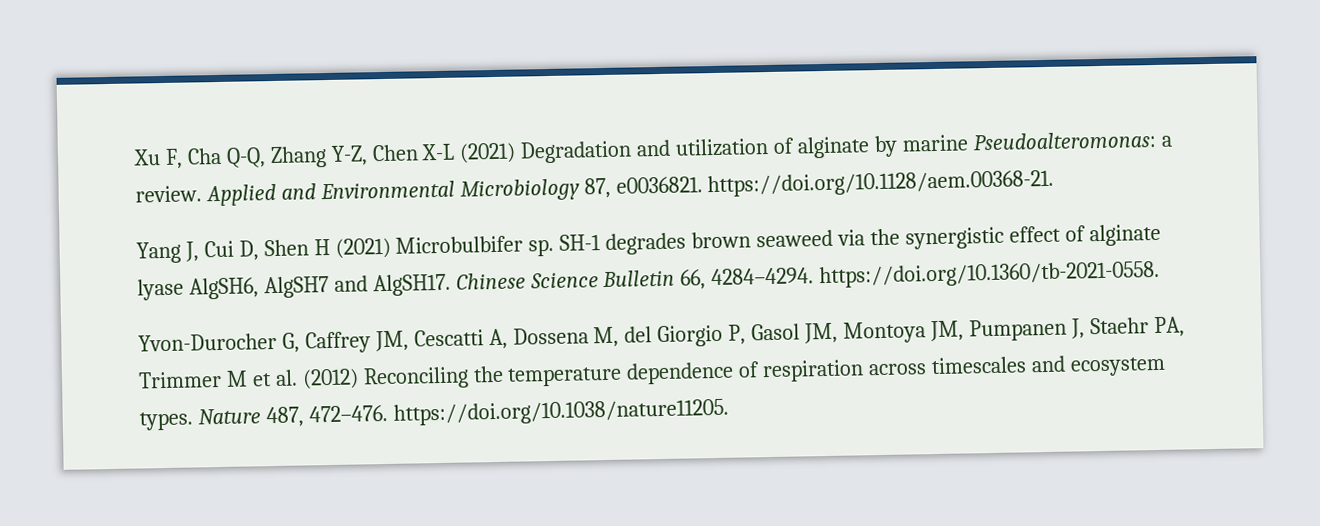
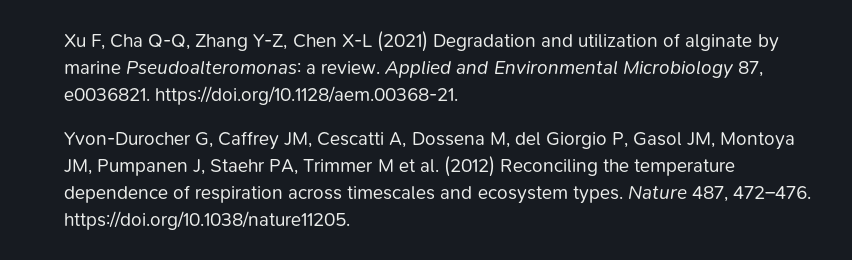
- Yang J, Cui D, Shen H (2021) Microbulbifer sp. SH-1 degrades brown seaweed via the synergistic effect of alginate lyase AlgSH6, AlgSH7 and AlgSH17. Chinese Science Bulletin 66, 4284–4294. https://doi.org/10.1360/tb-2021-0558.

